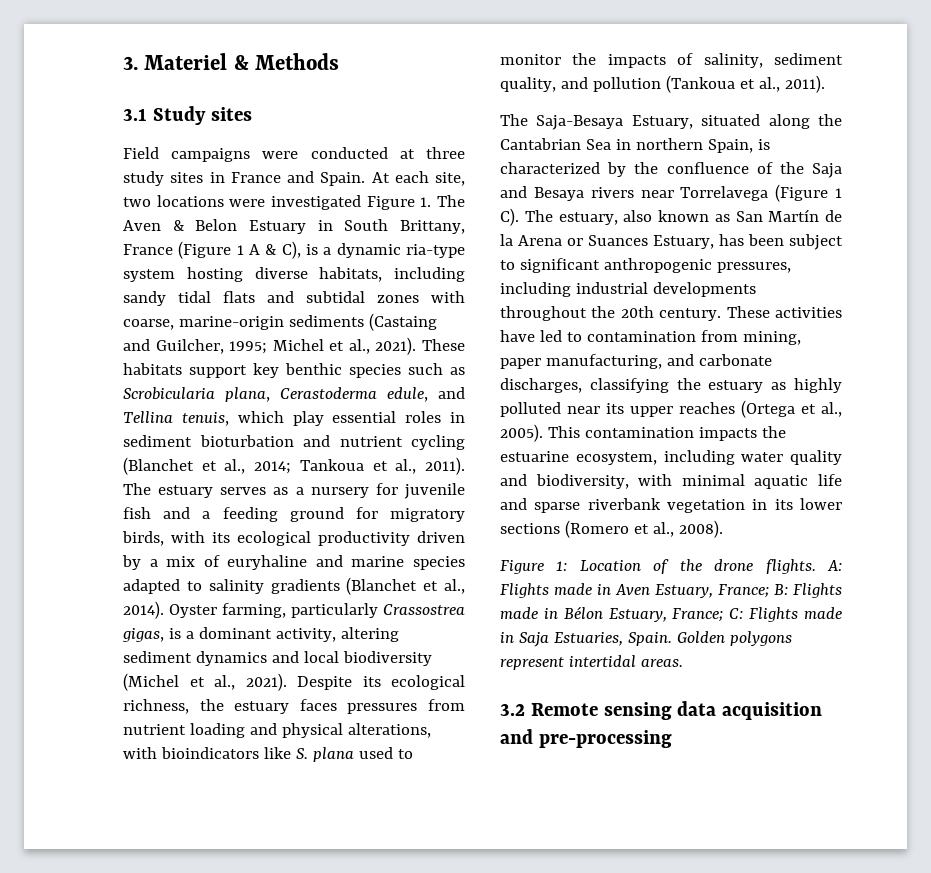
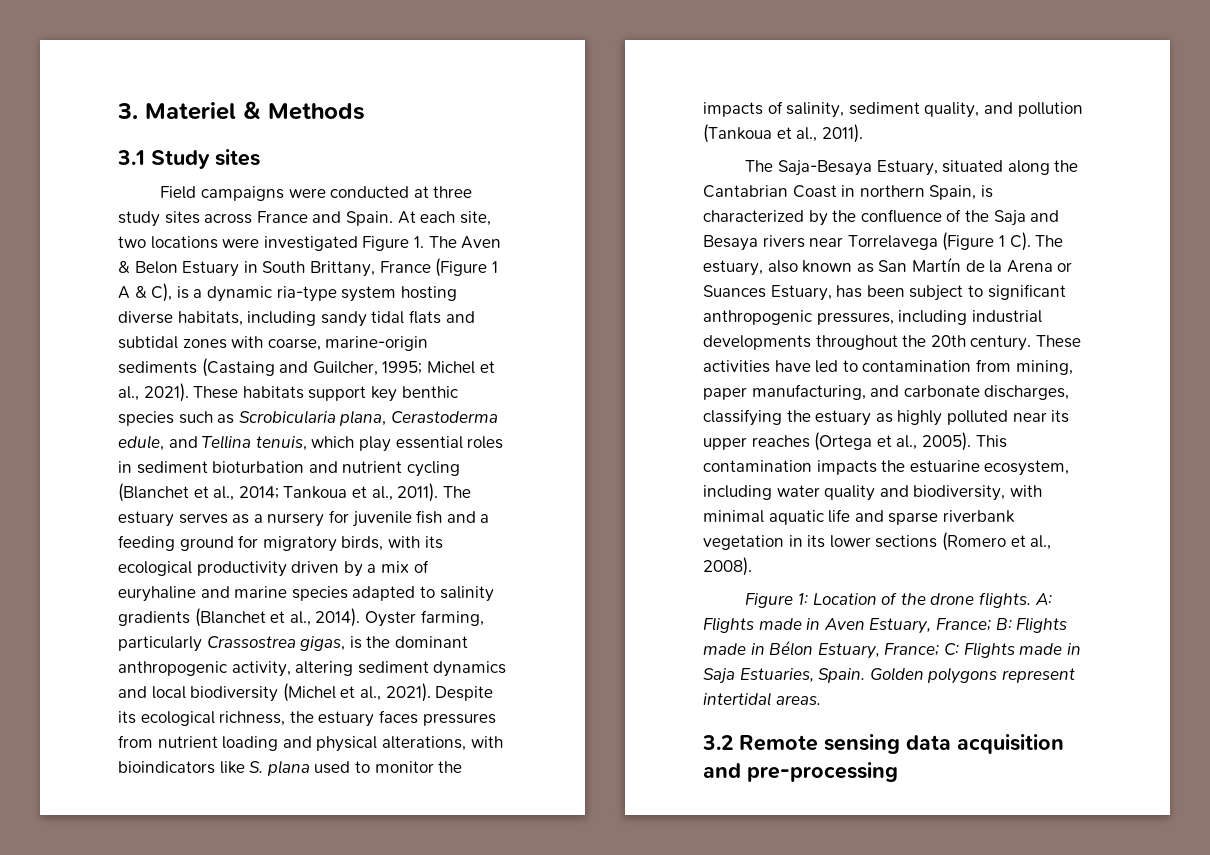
- Field campaigns were conducted at three study sites in France and Spain.
+ Field campaigns were conducted at three study sites across France and Spain.
- Oyster farming, particularly Crassostrea gigas, is a dominant activity, altering sediment dynamics and local biodiversity (Michel et al., 2021).
+ Oyster farming, particularly Crassostrea gigas, is the dominant anthropogenic activity, altering sediment dynamics and local biodiversity (Michel et al., 2021).
- The Saja-Besaya Estuary, situated along the Cantabrian Sea in northern Spain, is characterized by the confluence of the Saja and Besaya rivers near Torrelavega (Figure 1 C). The estuary, also known as San Martín de la Arena or Suances Estuary, has been subject to significant anthropogenic pressures, including industrial developments throughout the 20th century.
+ The Saja-Besaya Estuary, situated along the Cantabrian Coast in northern Spain, is characterized by the confluence of the Saja and Besaya rivers near Torrelavega (Figure 1 C). The estuary, also known as San Martín de la Arena or Suances Estuary, has been subject to significant anthropogenic pressures, including industrial developments throughout the 20th century.

